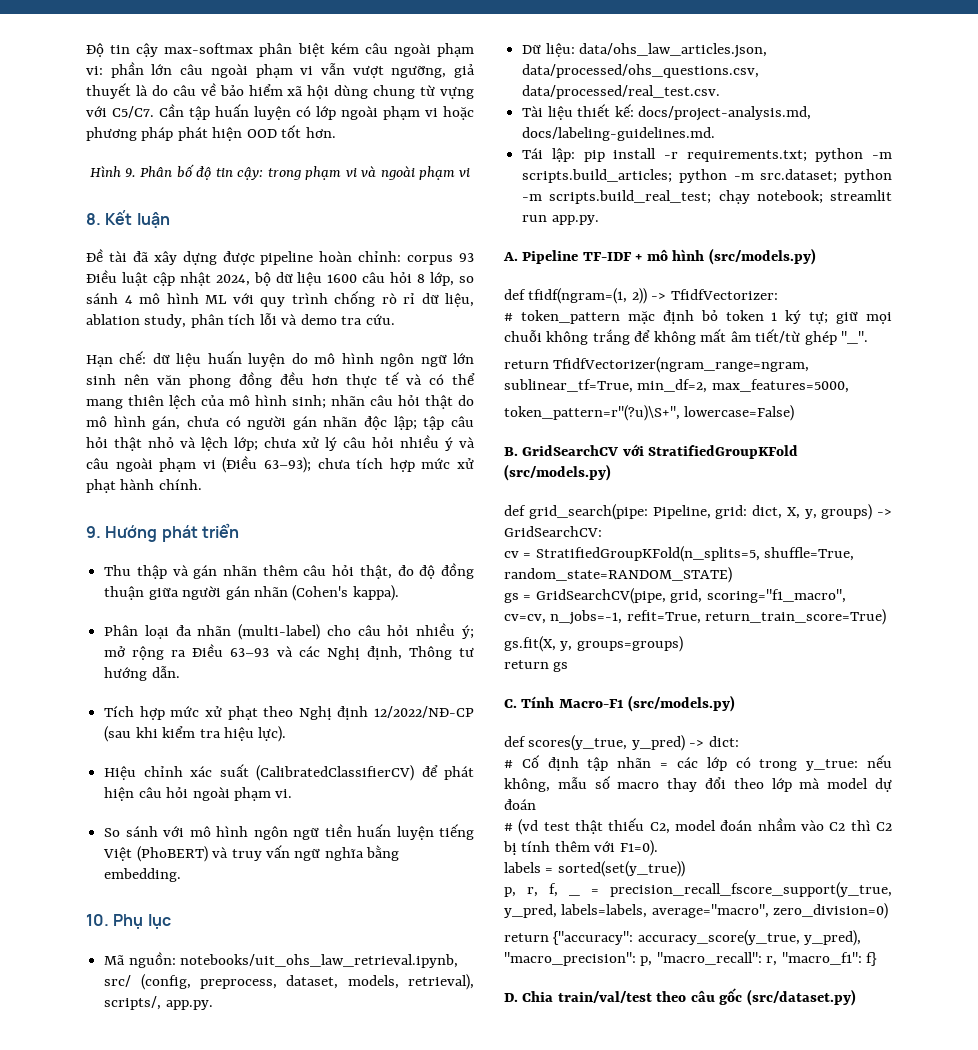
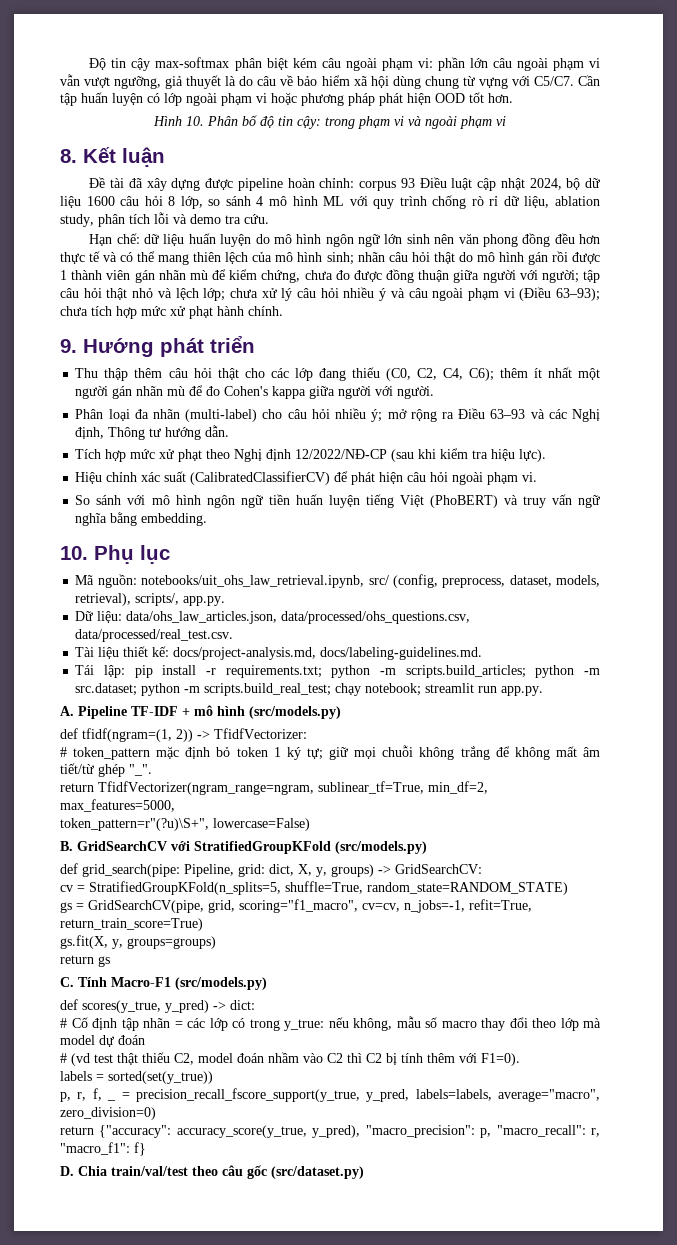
- Hình 9. Phân bố độ tin cậy: trong phạm vi và ngoài phạm vi
+ Hình 10. Phân bố độ tin cậy: trong phạm vi và ngoài phạm vi
- nhãn câu hỏi thật do mô hình gán, chưa có người gán nhãn độc lập;
+ nhãn câu hỏi thật do mô hình gán rồi được 1 thành viên gán nhãn mù để kiểm chứng, chưa đo được đồng thuận giữa người với người;
- Thu thập và gán nhãn thêm câu hỏi thật, đo độ đồng thuận giữa người gán nhãn (Cohen's kappa).
+ Thu thập thêm câu hỏi thật cho các lớp đang thiếu (C0, C2, C4, C6); thêm ít nhất một người gán nhãn mù để đo Cohen's kappa giữa người với người.

